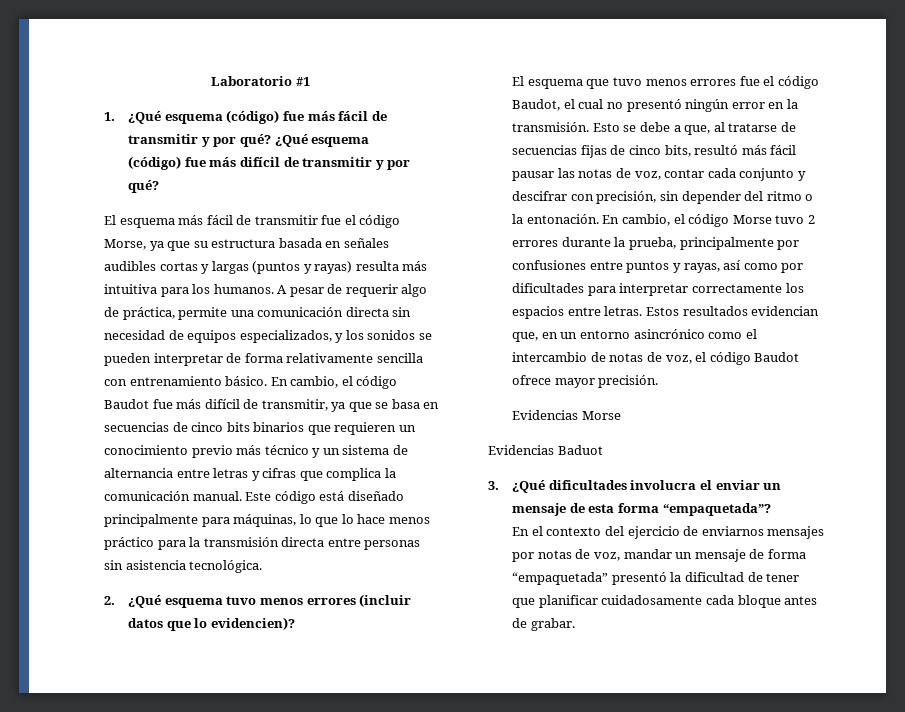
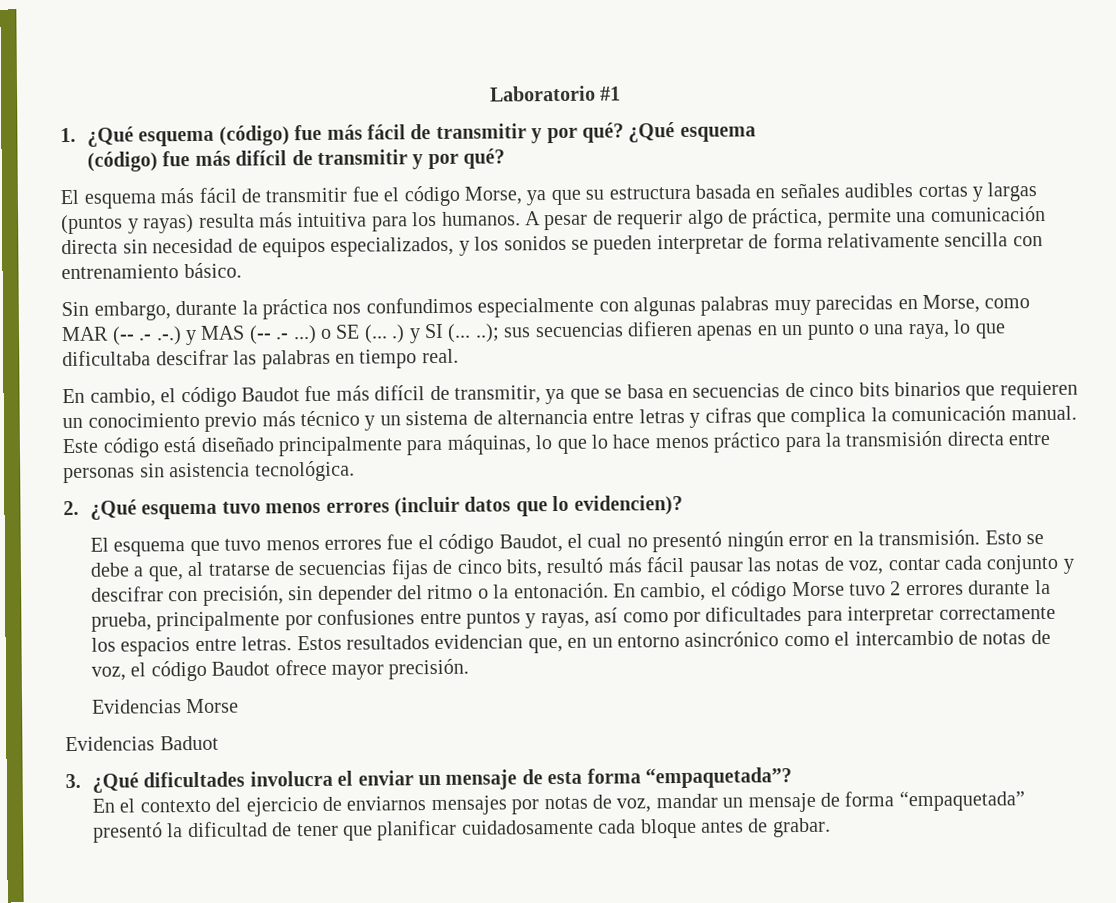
- A pesar de requerir algo de práctica, permite una comunicación directa sin necesidad de equipos especializados, y los sonidos se pueden interpretar de forma relativamente sencilla con entrenamiento básico. En cambio, el código Baudot fue más difícil de transmitir, ya que se basa en secuencias de cinco bits binarios que requieren un conocimiento previo más técnico y un sistema de alternancia entre letras y cifras que complica la comunicación manual.
+ A pesar de requerir algo de práctica, permite una comunicación directa sin necesidad de equipos especializados, y los sonidos se pueden interpretar de forma relativamente sencilla con entrenamiento básico.
+ Sin embargo, durante la práctica nos confundimos especialmente con algunas palabras muy parecidas en Morse, como MAR (-- .- .-.) y MAS (-- .- ...) o SE (... .) y SI (... ..); sus secuencias difieren apenas en un punto o una raya, lo que dificultaba descifrar las palabras en tiempo real.
+ En cambio, el código Baudot fue más difícil de transmitir, ya que se basa en secuencias de cinco bits binarios que requieren un conocimiento previo más técnico y un sistema de alternancia entre letras y cifras que complica la comunicación manual.

